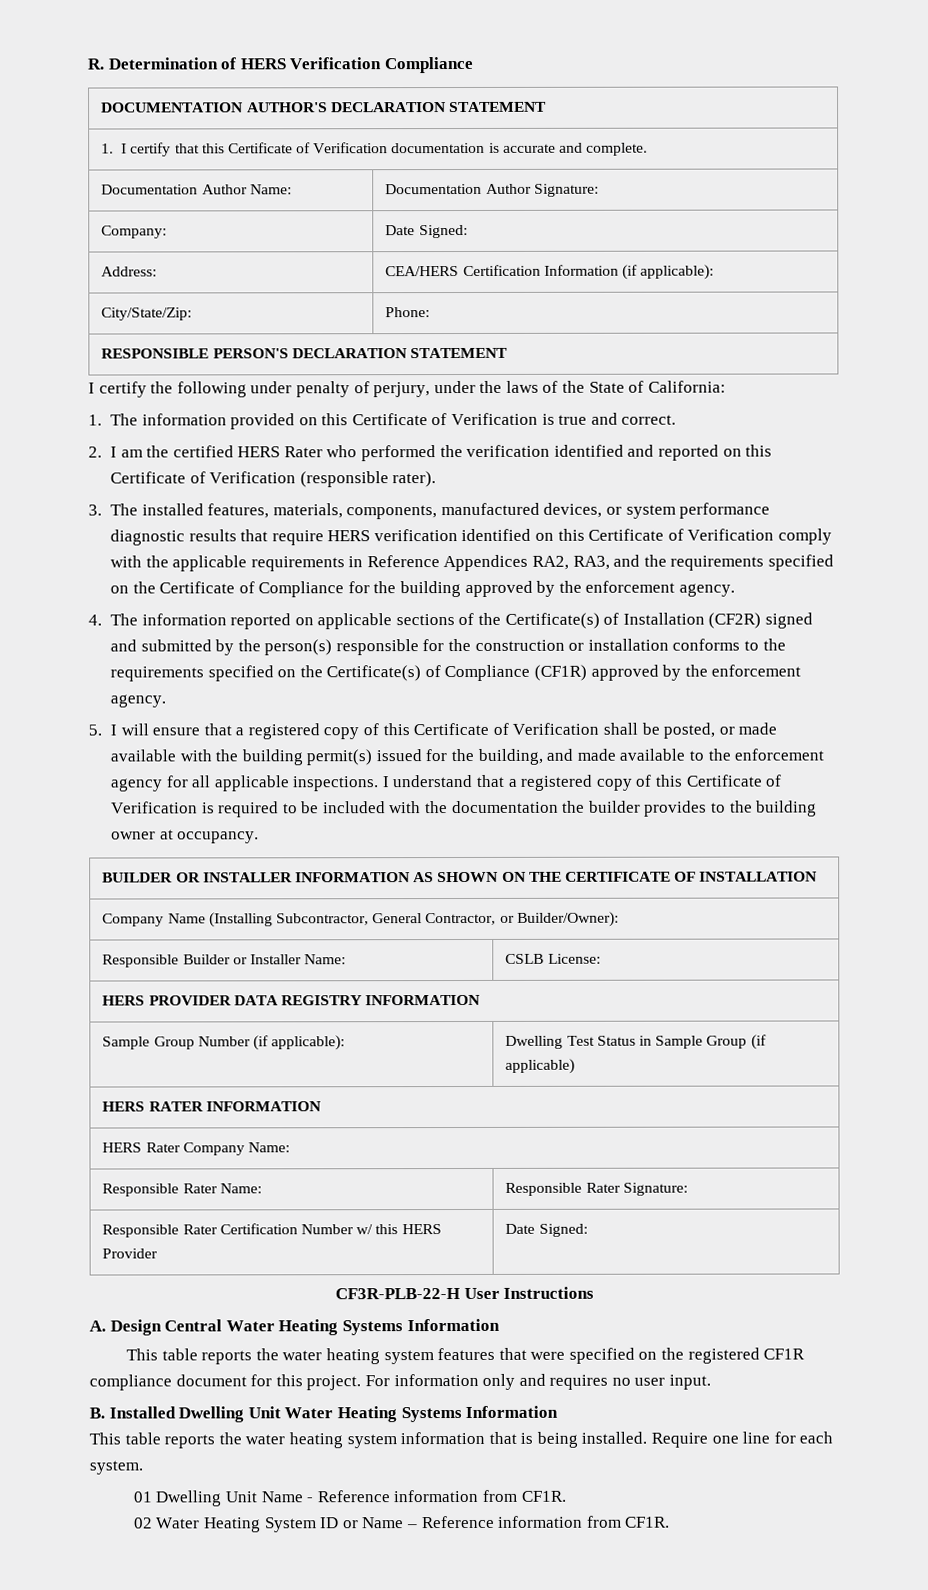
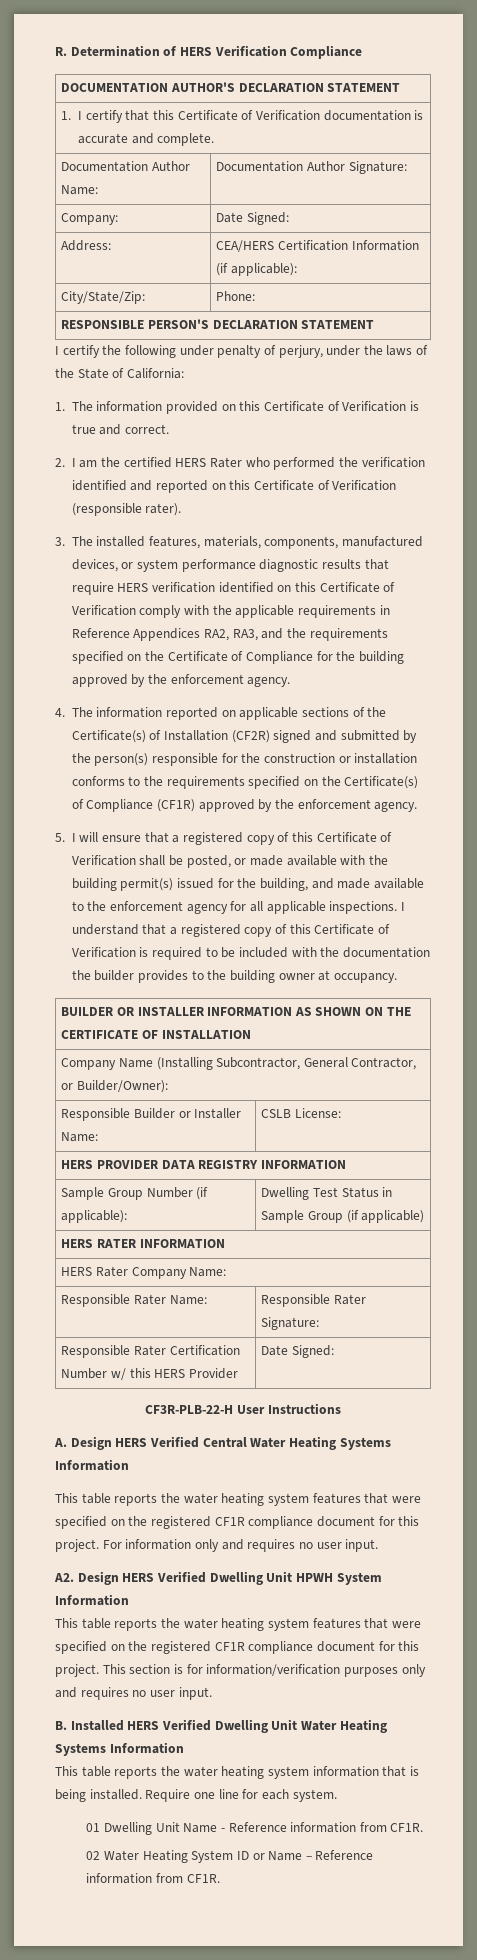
- A. Design Central Water Heating Systems Information
+ A. Design HERS Verified Central Water Heating Systems Information
+ A2. Design HERS Verified Dwelling Unit HPWH System Information
+ This table reports the water heating system features that were specified on the registered CF1R compliance document for this project. This section is for information/verification purposes only and requires no user input.
- B. Installed Dwelling Unit Water Heating Systems Information
+ B. Installed HERS Verified Dwelling Unit Water Heating Systems Information

